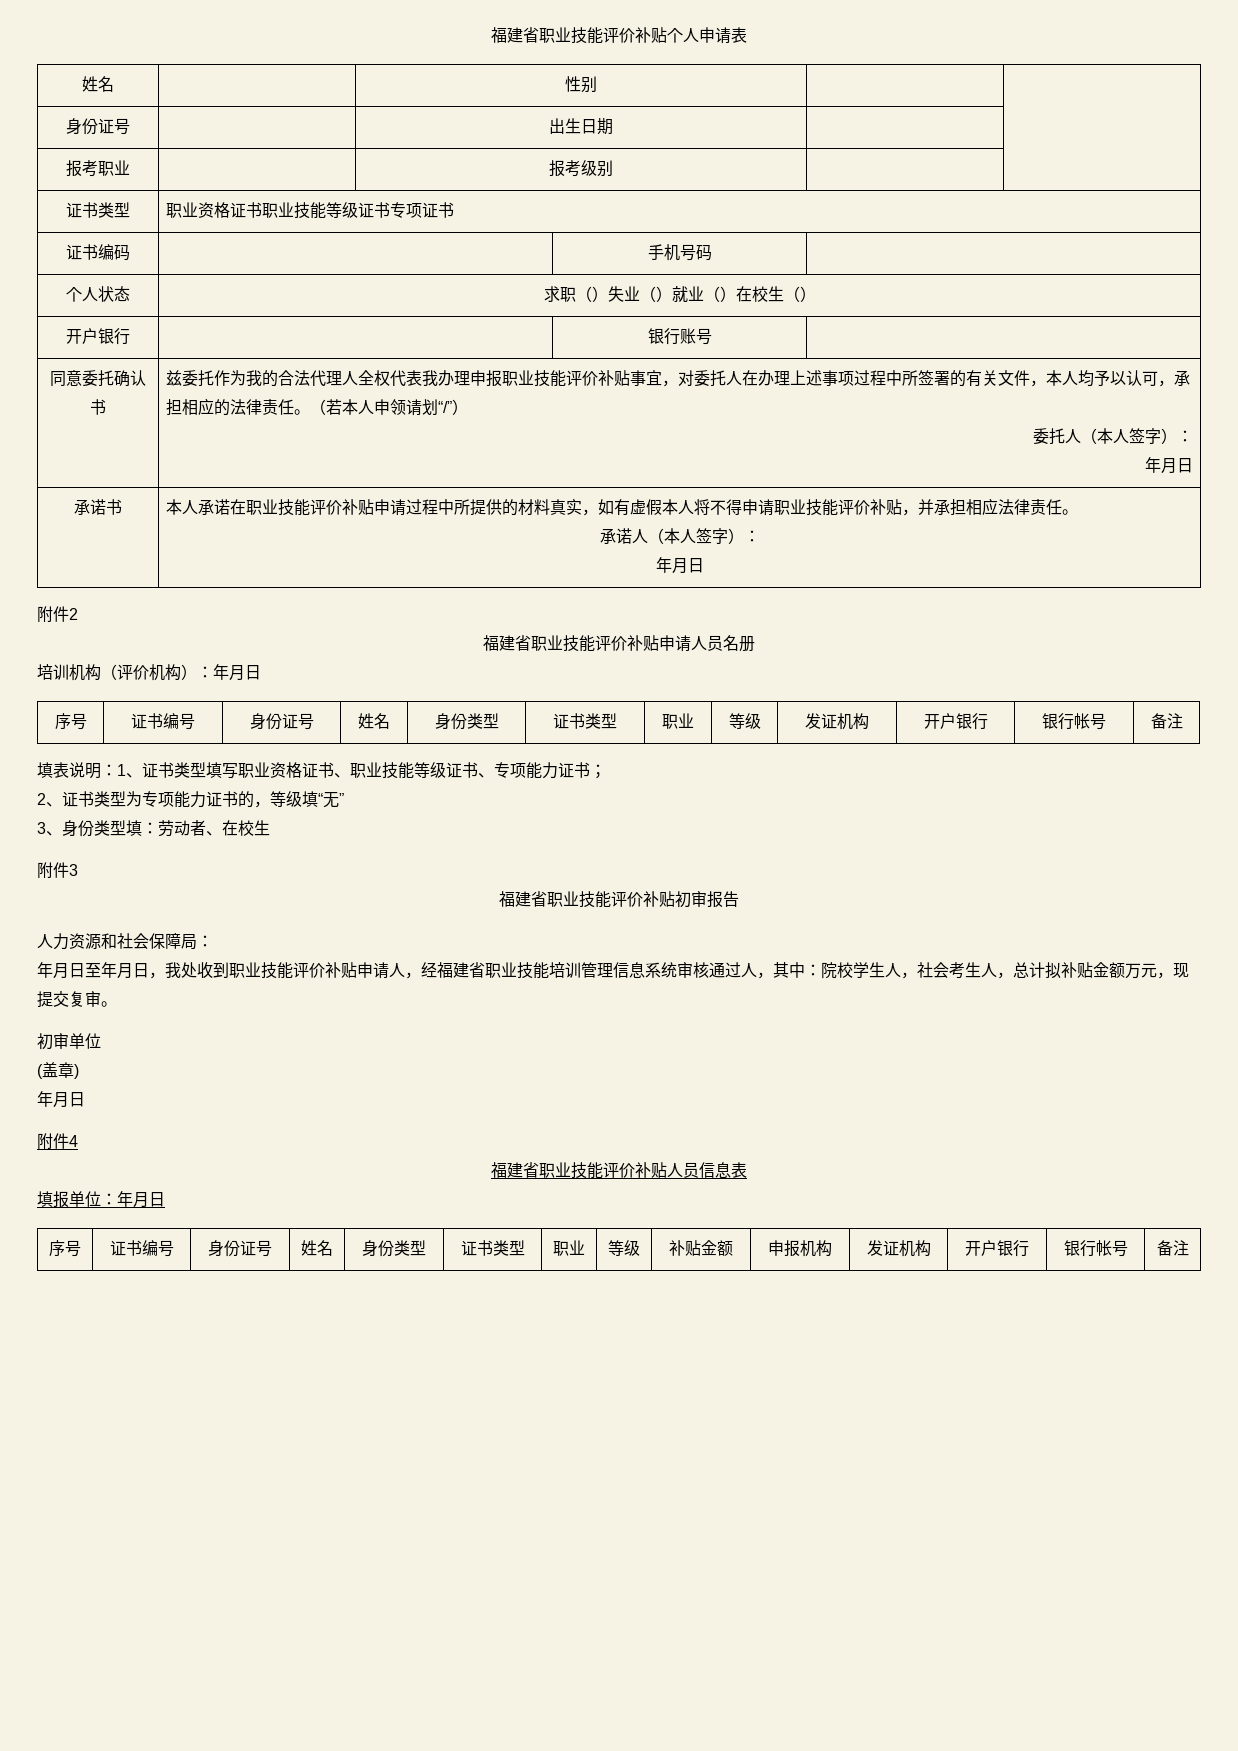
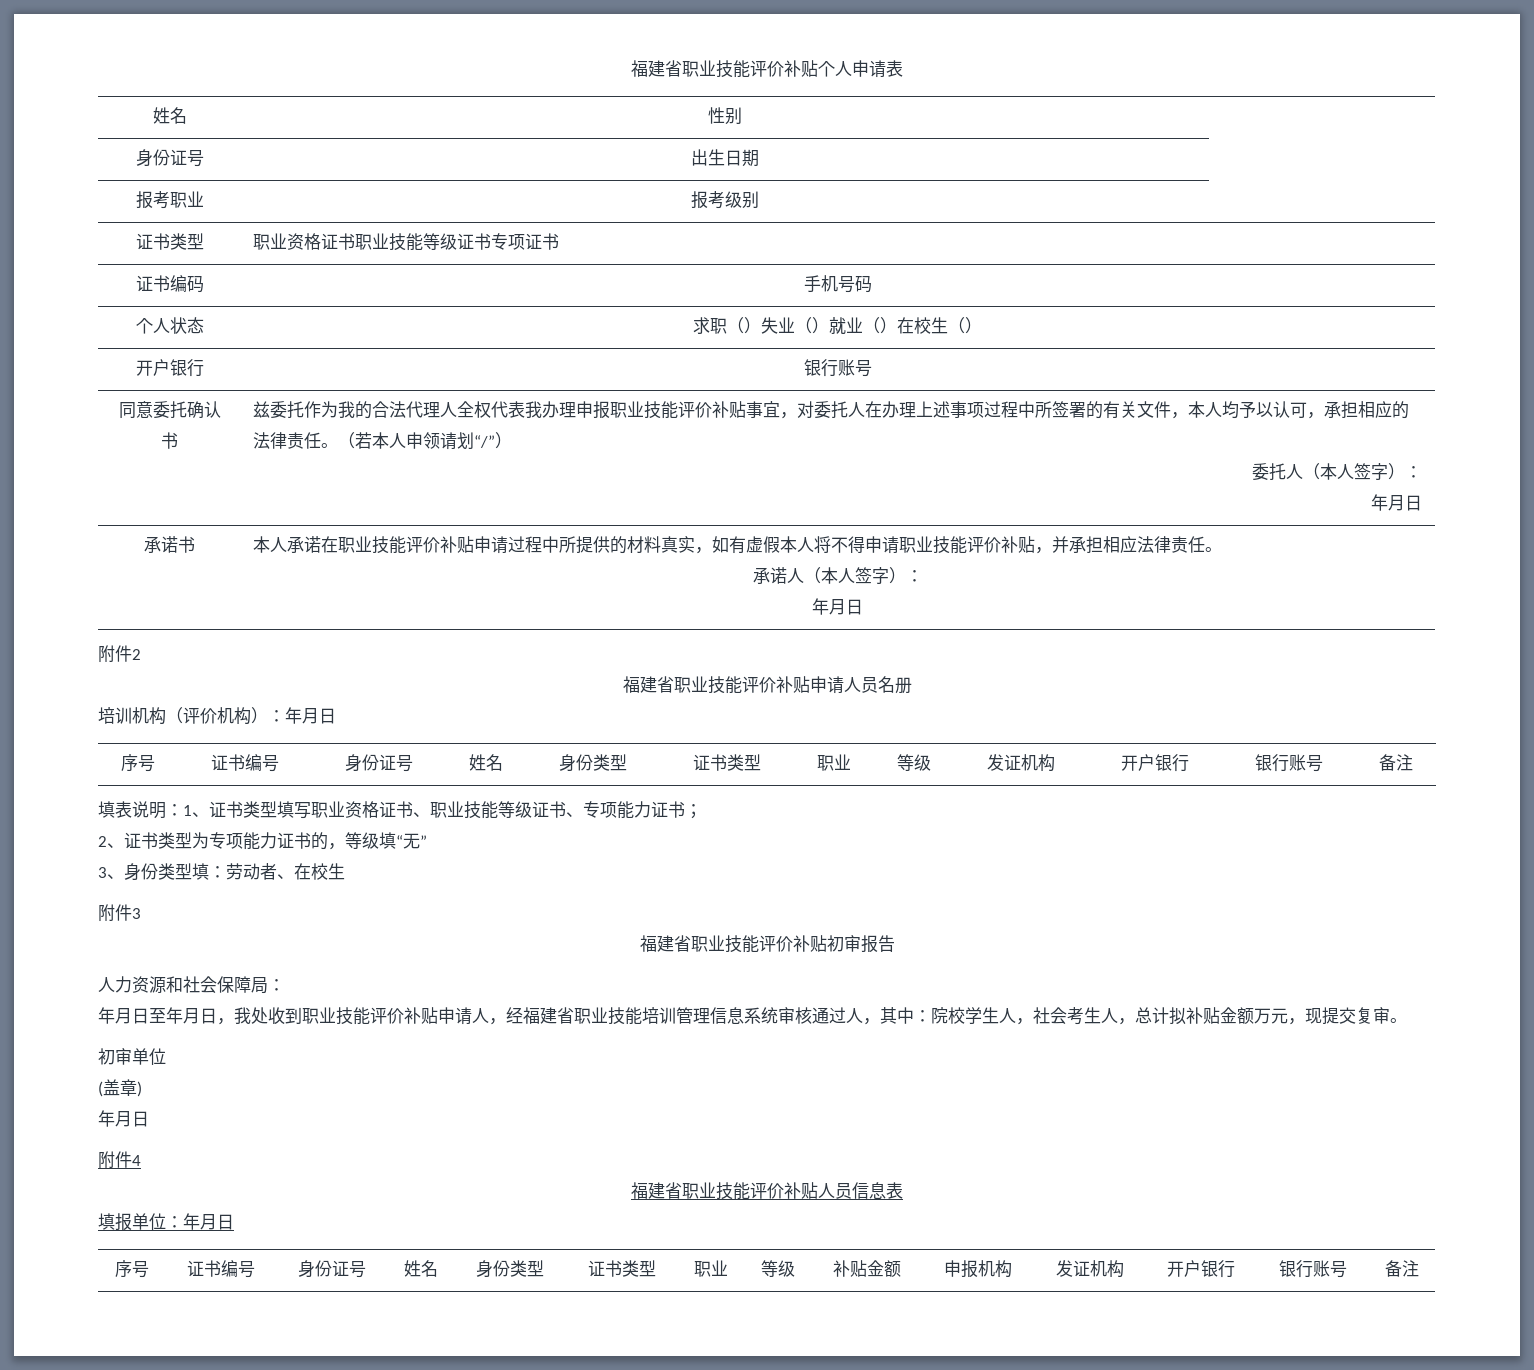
- 序号 | 证书编号 | 身份证号 | 姓名 | 身份类型 | 证书类型 | 职业 | 等级 | 发证机构 | 开户银行 | 银行帐号 | 备注
+ 序号 | 证书编号 | 身份证号 | 姓名 | 身份类型 | 证书类型 | 职业 | 等级 | 发证机构 | 开户银行 | 银行账号 | 备注
- 序号 | 证书编号 | 身份证号 | 姓名 | 身份类型 | 证书类型 | 职业 | 等级 | 补贴金额 | 申报机构 | 发证机构 | 开户银行 | 银行帐号 | 备注
+ 序号 | 证书编号 | 身份证号 | 姓名 | 身份类型 | 证书类型 | 职业 | 等级 | 补贴金额 | 申报机构 | 发证机构 | 开户银行 | 银行账号 | 备注

